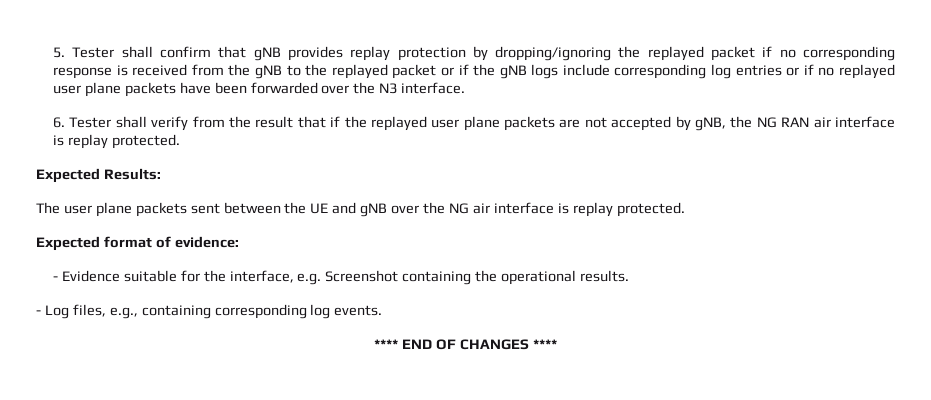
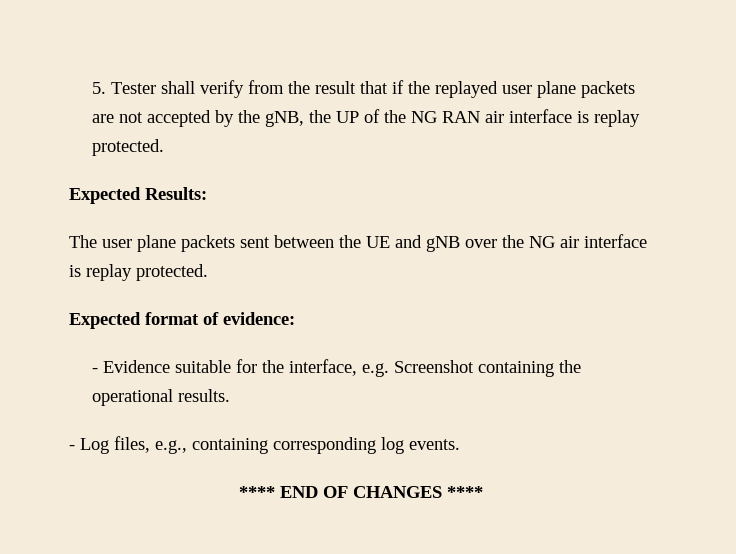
- 5. Tester shall confirm that gNB provides replay protection by dropping/ignoring the replayed packet if no corresponding response is received from the gNB to the replayed packet or if the gNB logs include corresponding log entries or if no replayed user plane packets have been forwarded over the N3 interface.
- 6. Tester shall verify from the result that if the replayed user plane packets are not accepted by gNB, the NG RAN air interface is replay protected.
+ 5. Tester shall verify from the result that if the replayed user plane packets are not accepted by the gNB, the UP of the NG RAN air interface is replay protected.

